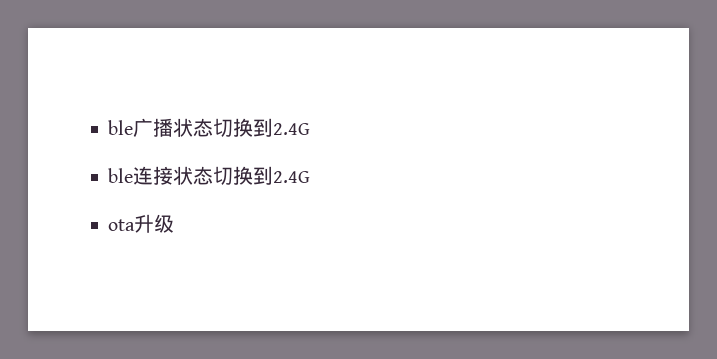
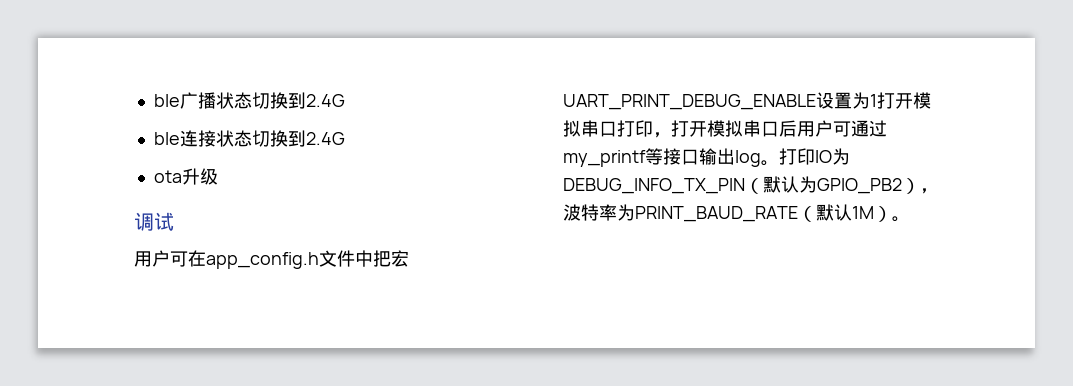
+ 调试
+ 用户可在app_config.h文件中把宏UART_PRINT_DEBUG_ENABLE设置为1打开模拟串口打印，打开模拟串口后用户可通过my_printf等接口输出log。打印IO为DEBUG_INFO_TX_PIN（默认为GPIO_PB2），波特率为PRINT_BAUD_RATE（默认1M）。

